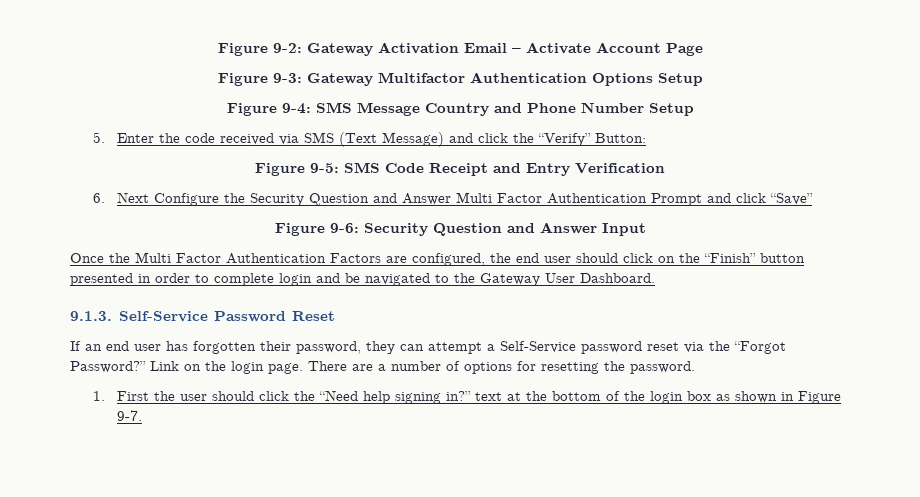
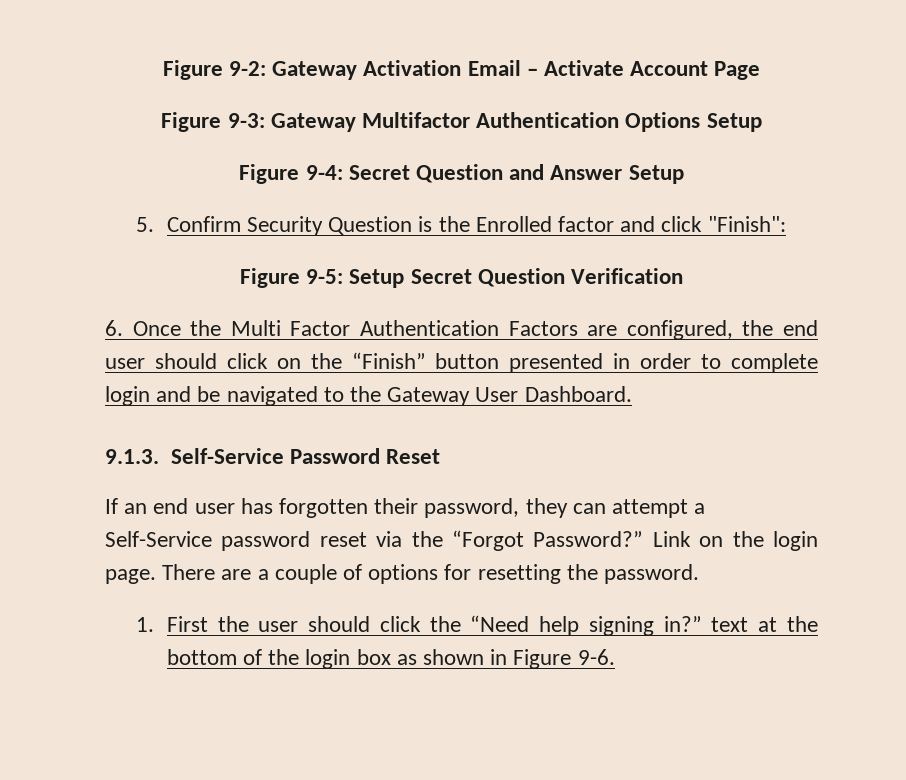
- Figure 9-4: SMS Message Country and Phone Number Setup
- 5. Enter the code received via SMS (Text Message) and click the “Verify” Button:
- Figure 9-5: SMS Code Receipt and Entry Verification
- 6. Next Configure the Security Question and Answer Multi Factor Authentication Prompt and click “Save”
- Figure 9-6: Security Question and Answer Input
- Once the Multi Factor Authentication Factors are configured, the end user should click on the “Finish” button presented in order to complete login and be navigated to the Gateway User Dashboard.
+ Figure 9-4: Secret Question and Answer Setup
+ 5. Confirm Security Question is the Enrolled factor and click "Finish":
+ Figure 9-5: Setup Secret Question Verification
+ 6. Once the Multi Factor Authentication Factors are configured, the end user should click on the “Finish” button presented in order to complete login and be navigated to the Gateway User Dashboard.
- There are a number of options for resetting the password.
+ There are a couple of options for resetting the password.
- 1. First the user should click the “Need help signing in?” text at the bottom of the login box as shown in Figure 9-7.
+ 1. First the user should click the “Need help signing in?” text at the bottom of the login box as shown in Figure 9-6.

